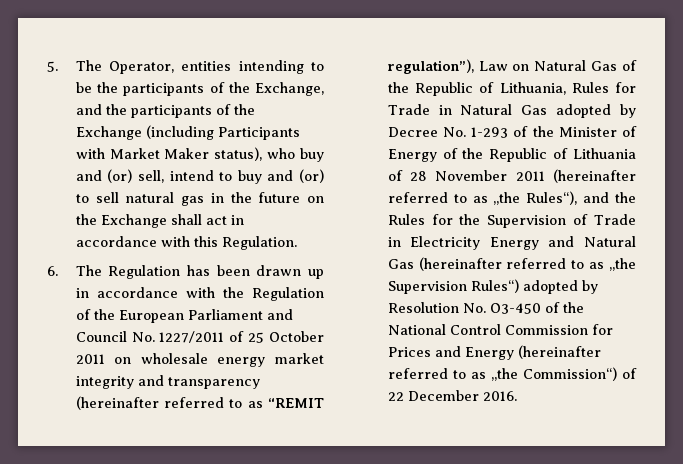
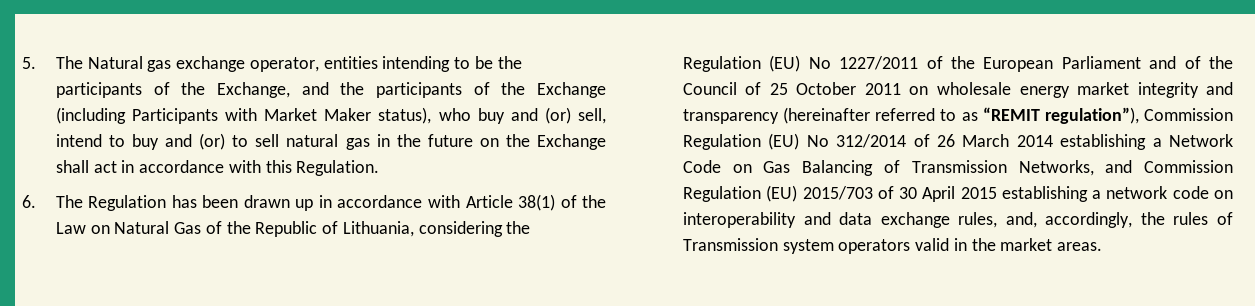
- 5. The Operator, entities intending to be the participants of the Exchange, and the participants of the Exchange (including Participants with Market Maker status), who buy and (or) sell, intend to buy and (or) to sell natural gas in the future on the Exchange shall act in accordance with this Regulation.
+ 5. The Natural gas exchange operator, entities intending to be the participants of the Exchange, and the participants of the Exchange (including Participants with Market Maker status), who buy and (or) sell, intend to buy and (or) to sell natural gas in the future on the Exchange shall act in accordance with this Regulation.
- 6. The Regulation has been drawn up in accordance with the Regulation of the European Parliament and Council No. 1227/2011 of 25 October 2011 on wholesale energy market integrity and transparency (hereinafter referred to as “REMIT regulation”), Law on Natural Gas of the Republic of Lithuania, Rules for Trade in Natural Gas adopted by Decree No. 1-293 of the Minister of Energy of the Republic of Lithuania of 28 November 2011 (hereinafter referred to as „the Rules“), and the Rules for the Supervision of Trade in Electricity Energy and Natural Gas (hereinafter referred to as „the Supervision Rules“) adopted by Resolution No. O3-450 of the National Control Commission for Prices and Energy (hereinafter referred to as „the Commission“) of 22 December 2016.
+ 6. The Regulation has been drawn up in accordance with Article 38(1) of the Law on Natural Gas of the Republic of Lithuania, considering the Regulation (EU) No 1227/2011 of the European Parliament and of the Council of 25 October 2011 on wholesale energy market integrity and transparency (hereinafter referred to as “REMIT regulation”), Commission Regulation (EU) No 312/2014 of 26 March 2014 establishing a Network Code on Gas Balancing of Transmission Networks, and Commission Regulation (EU) 2015/703 of 30 April 2015 establishing a network code on interoperability and data exchange rules, and, accordingly, the rules of Transmission system operators valid in the market areas.

